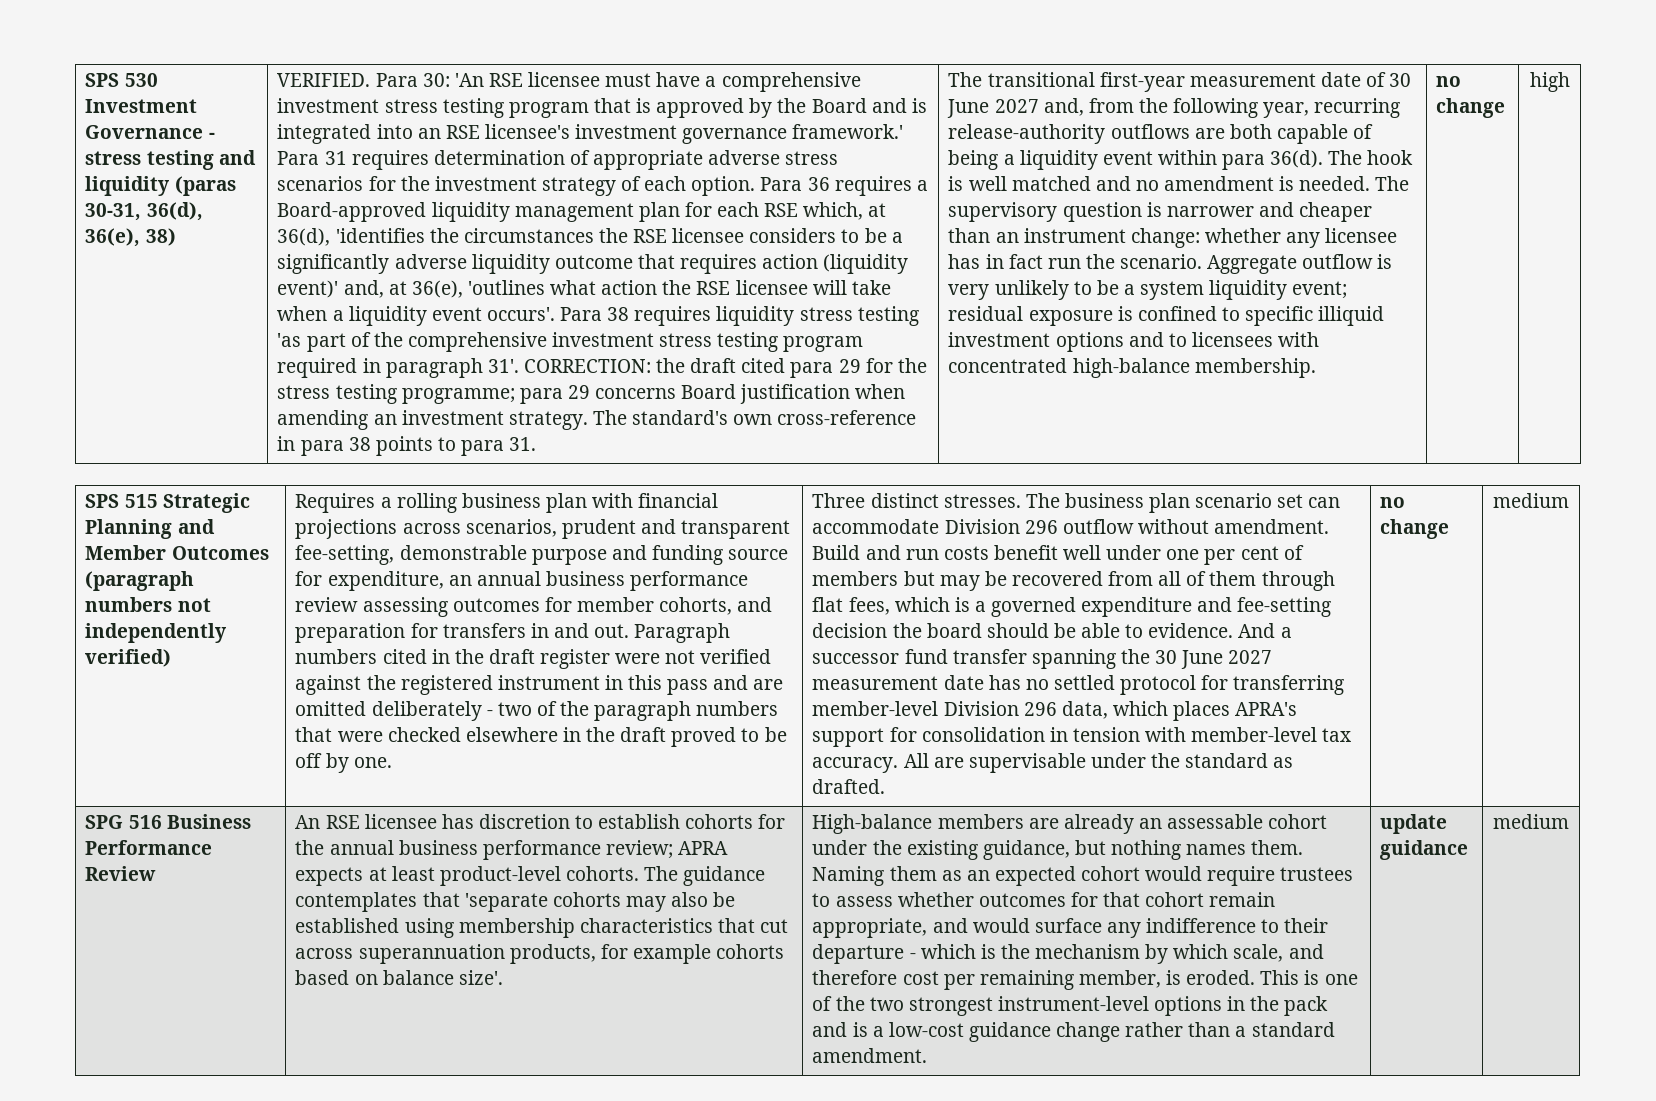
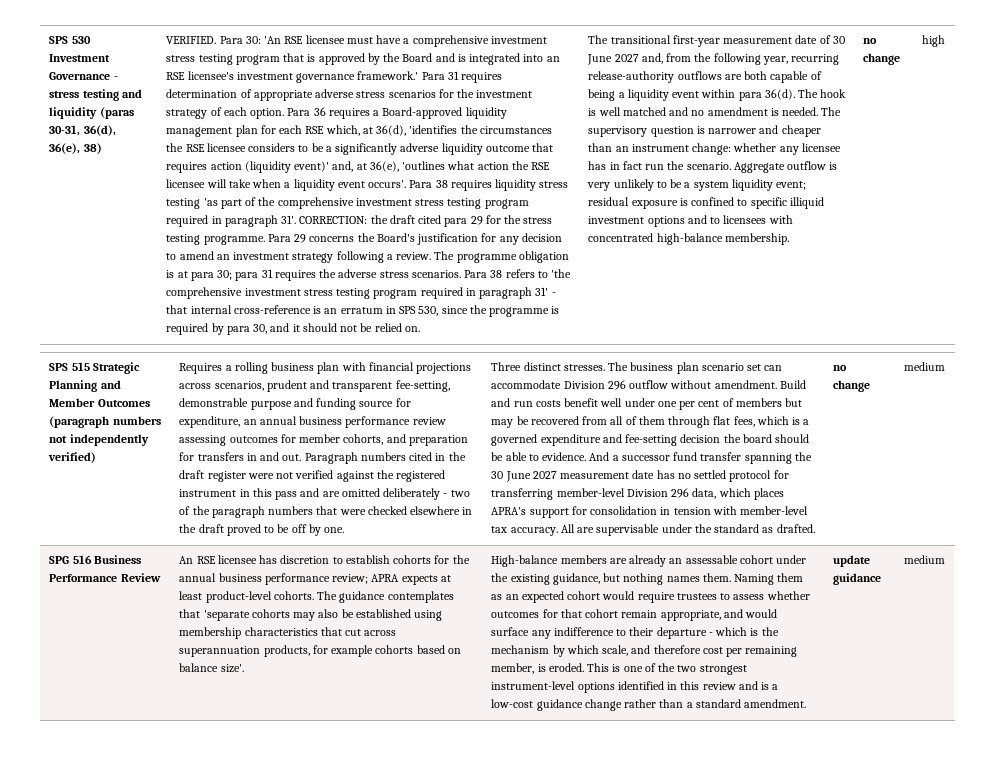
- CORRECTION: the draft cited para 29 for the stress testing programme; para 29 concerns Board justification when amending an investment strategy. The standard's own cross-reference in para 38 points to para 31.
+ CORRECTION: the draft cited para 29 for the stress testing programme. Para 29 concerns the Board's justification for any decision to amend an investment strategy following a review. The programme obligation is at para 30; para 31 requires the adverse stress scenarios. Para 38 refers to 'the comprehensive investment stress testing program required in paragraph 31' - that internal cross-reference is an erratum in SPS 530, since the programme is required by para 30, and it should not be relied on.
- This is one of the two strongest instrument-level options in the pack and is a low-cost guidance change rather than a standard amendment.
+ This is one of the two strongest instrument-level options identified in this review and is a low-cost guidance change rather than a standard amendment.

